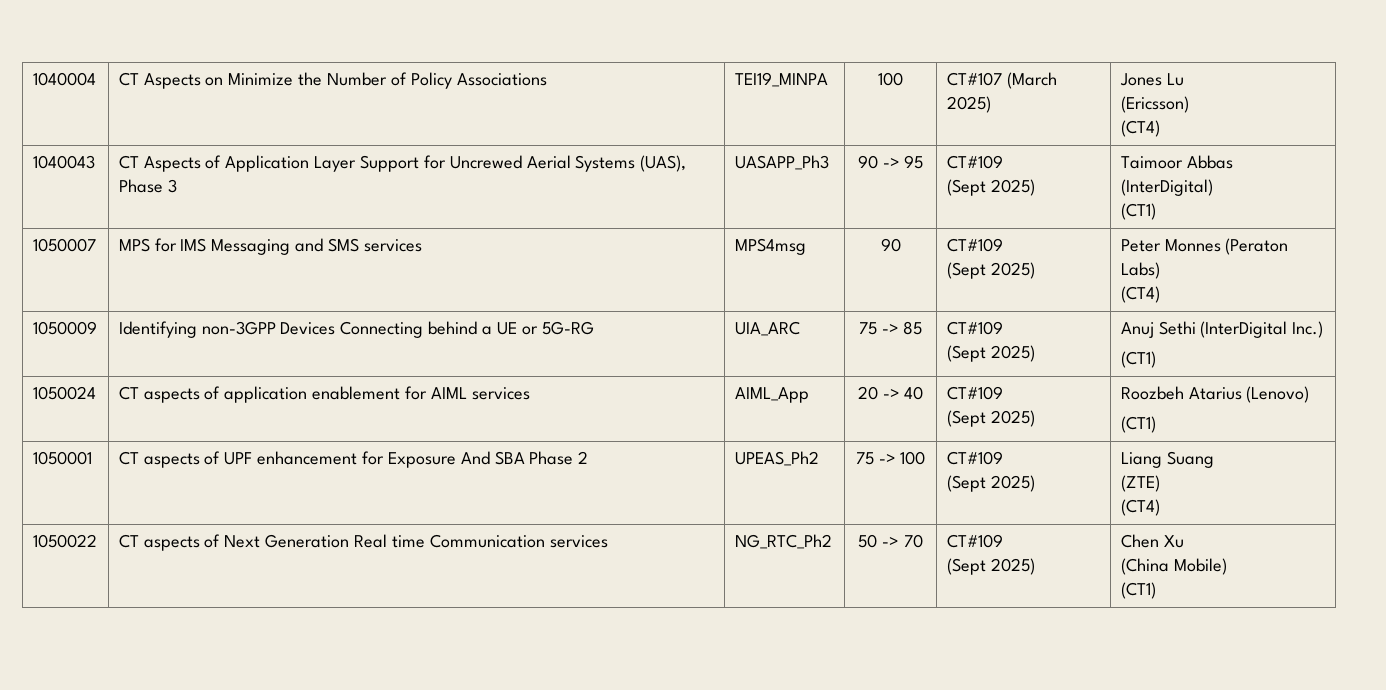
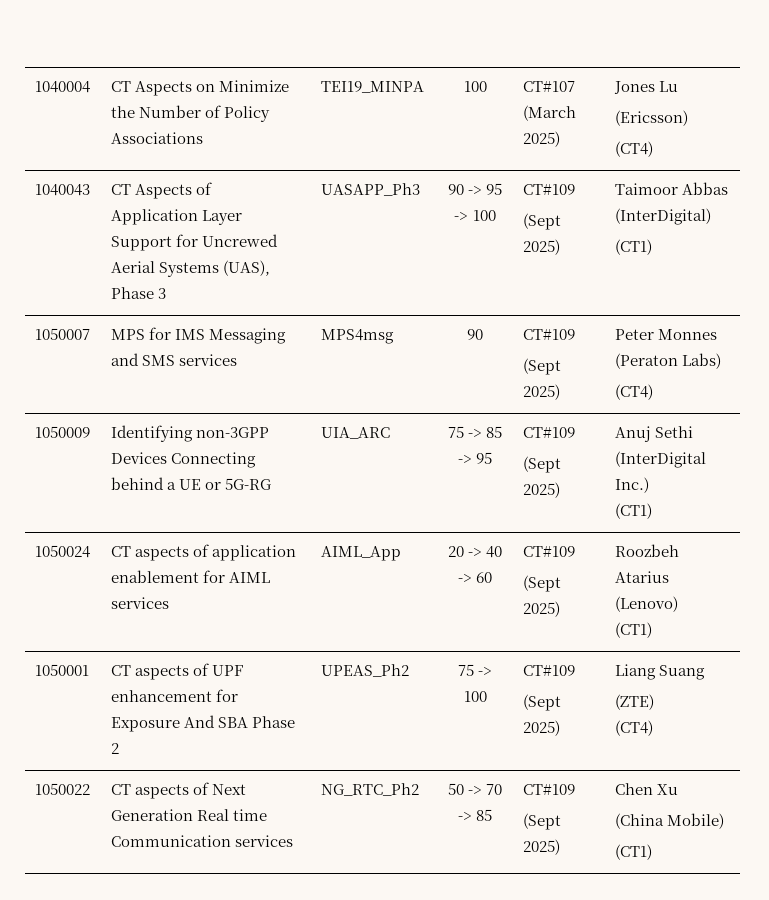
- 1040043 | CT Aspects of Application Layer Support for Uncrewed Aerial Systems (UAS), Phase 3 | UASAPP_Ph3 | 90 -> 95 | CT#109
+ 1040043 | CT Aspects of Application Layer Support for Uncrewed Aerial Systems (UAS), Phase 3 | UASAPP_Ph3 | 90 -> 95 -> 100 | CT#109
- 1050009 | Identifying non-3GPP Devices Connecting behind a UE or 5G-RG | UIA_ARC | 75 -> 85 | CT#109
+ 1050009 | Identifying non-3GPP Devices Connecting behind a UE or 5G-RG | UIA_ARC | 75 -> 85 -> 95 | CT#109
- 1050024 | CT aspects of application enablement for AIML services | AIML_App | 20 -> 40 | CT#109
+ 1050024 | CT aspects of application enablement for AIML services | AIML_App | 20 -> 40 -> 60 | CT#109
- 1050022 | CT aspects of Next Generation Real time Communication services | NG_RTC_Ph2 | 50 -> 70 | CT#109
+ 1050022 | CT aspects of Next Generation Real time Communication services | NG_RTC_Ph2 | 50 -> 70 -> 85 | CT#109

